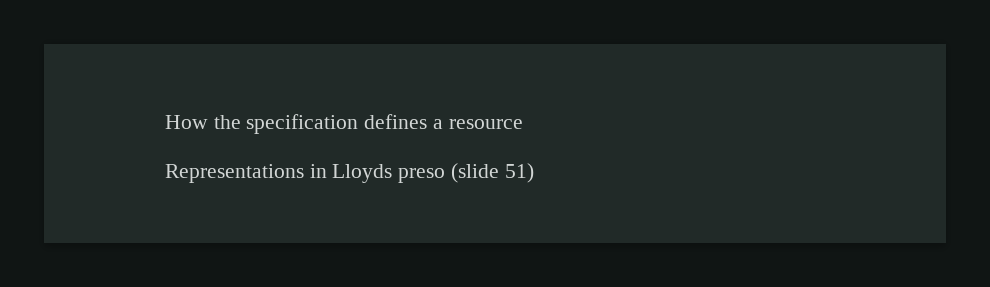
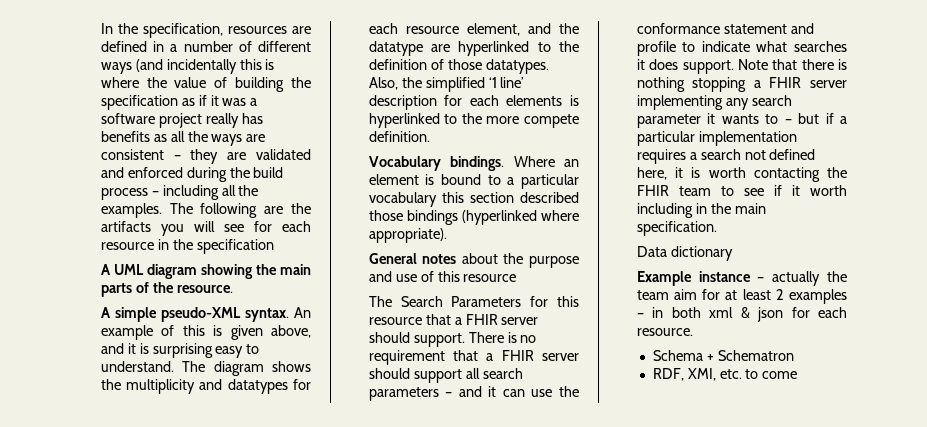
- How the specification defines a resource
- Representations in Lloyds preso (slide 51)
+ In the specification, resources are defined in a number of different ways (and incidentally this is where the value of building the specification as if it was a software project really has benefits as all the ways are consistent – they are validated and enforced during the build process – including all the examples. The following are the artifacts you will see for each resource in the specification
+ A UML diagram showing the main parts of the resource.
+ A simple pseudo-XML syntax. An example of this is given above, and it is surprising easy to understand. The diagram shows the multiplicity and datatypes for each resource element, and the datatype are hyperlinked to the definition of those datatypes. Also, the simplified ‘1 line’ description for each elements is hyperlinked to the more compete definition.
+ Vocabulary bindings. Where an element is bound to a particular vocabulary this section described those bindings (hyperlinked where appropriate).
+ General notes about the purpose and use of this resource
+ The Search Parameters for this resource that a FHIR server should support. There is no requirement that a FHIR server should support all search parameters – and it can use the conformance statement and profile to indicate what searches it does support. Note that there is nothing stopping a FHIR server implementing any search parameter it wants to – but if a particular implementation requires a search not defined here, it is worth contacting the FHIR team to see if it worth including in the main specification.
+ Data dictionary
+ Example instance – actually the team aim for at least 2 examples – in both xml & json for each resource.
+ Schema + Schematron
+ RDF, XMI, etc. to come

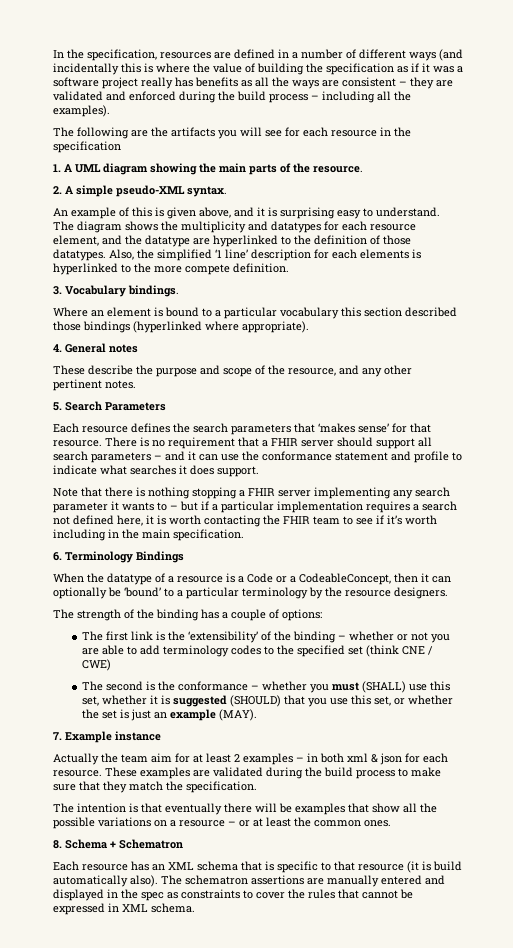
- In the specification, resources are defined in a number of different ways (and incidentally this is where the value of building the specification as if it was a software project really has benefits as all the ways are consistent – they are validated and enforced during the build process – including all the examples. The following are the artifacts you will see for each resource in the specification
+ In the specification, resources are defined in a number of different ways (and incidentally this is where the value of building the specification as if it was a software project really has benefits as all the ways are consistent – they are validated and enforced during the build process – including all the examples).
+ The following are the artifacts you will see for each resource in the specification
- A UML diagram showing the main parts of the resource.
+ 1. A UML diagram showing the main parts of the resource.
- A simple pseudo-XML syntax. An example of this is given above, and it is surprising easy to understand.
+ 2. A simple pseudo-XML syntax.
+ An example of this is given above, and it is surprising easy to understand.
- Vocabulary bindings. Where an element is bound to a particular vocabulary this section described those bindings (hyperlinked where appropriate).
+ 3. Vocabulary bindings.
+ Where an element is bound to a particular vocabulary this section described those bindings (hyperlinked where appropriate).
- General notes about the purpose and use of this resource
- The Search Parameters for this resource that a FHIR server should support.
+ 4. General notes
+ These describe the purpose and scope of the resource, and any other pertinent notes.
+ 5. Search Parameters
+ Each resource defines the search parameters that ‘makes sense’ for that resource.
- There is no requirement that a FHIR server should support all search parameters – and it can use the conformance statement and profile to indicate what searches it does support. Note that there is nothing stopping a FHIR server implementing any search parameter it wants to – but if a particular implementation requires a search not defined here, it is worth contacting the FHIR team to see if it worth including in the main specification.
+ There is no requirement that a FHIR server should support all search parameters – and it can use the conformance statement and profile to indicate what searches it does support.
+ Note that there is nothing stopping a FHIR server implementing any search parameter it wants to – but if a particular implementation requires a search not defined here, it is worth contacting the FHIR team to see if it’s worth including in the main specification.
- Data dictionary
- Example instance – actually the team aim for at least 2 examples – in both xml & json for each resource.
- Schema + Schematron
- RDF, XMI, etc. to come
+ 6. Terminology Bindings
+ When the datatype of a resource is a Code or a CodeableConcept, then it can optionally be ‘bound’ to a particular terminology by the resource designers.
+ The strength of the binding has a couple of options:
+ The first link is the ‘extensibility’ of the binding – whether or not you are able to add terminology codes to the specified set (think CNE / CWE)
+ The second is the conformance – whether you must (SHALL) use this set, whether it is suggested (SHOULD) that you use this set, or whether the set is just an example (MAY).
+ 7. Example instance
+ Actually the team aim for at least 2 examples – in both xml & json for each resource. These examples are validated during the build process to make sure that they match the specification.
+ The intention is that eventually there will be examples that show all the possible variations on a resource – or at least the common ones.
+ 8. Schema + Schematron
+ Each resource has an XML schema that is specific to that resource (it is build automatically also). The schematron assertions are manually entered and displayed in the spec as constraints to cover the rules that cannot be expressed in XML schema.

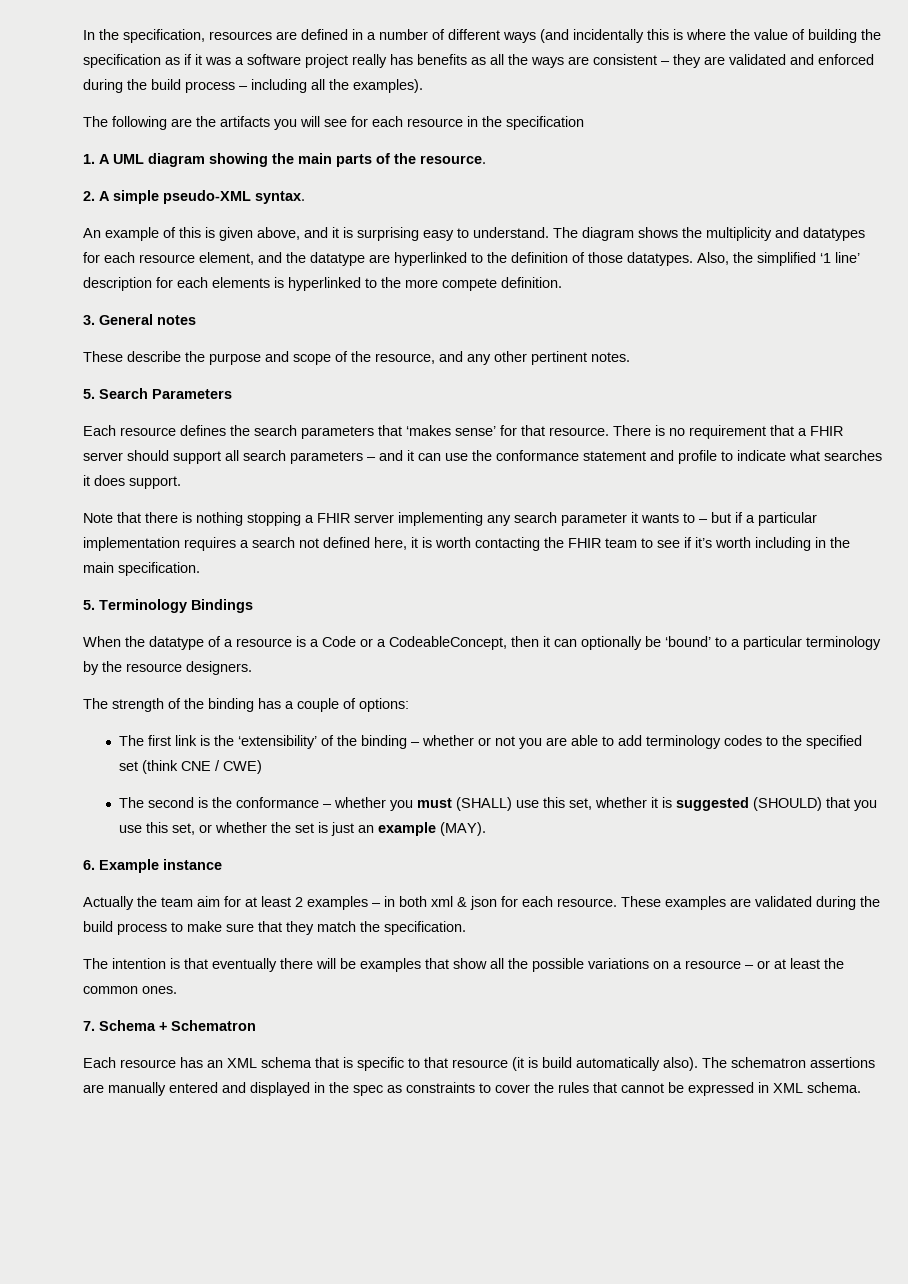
- 3. Vocabulary bindings.
- Where an element is bound to a particular vocabulary this section described those bindings (hyperlinked where appropriate).
- 4. General notes
+ 3. General notes
- 6. Terminology Bindings
+ 5. Terminology Bindings
- 7. Example instance
+ 6. Example instance
- 8. Schema + Schematron
+ 7. Schema + Schematron

